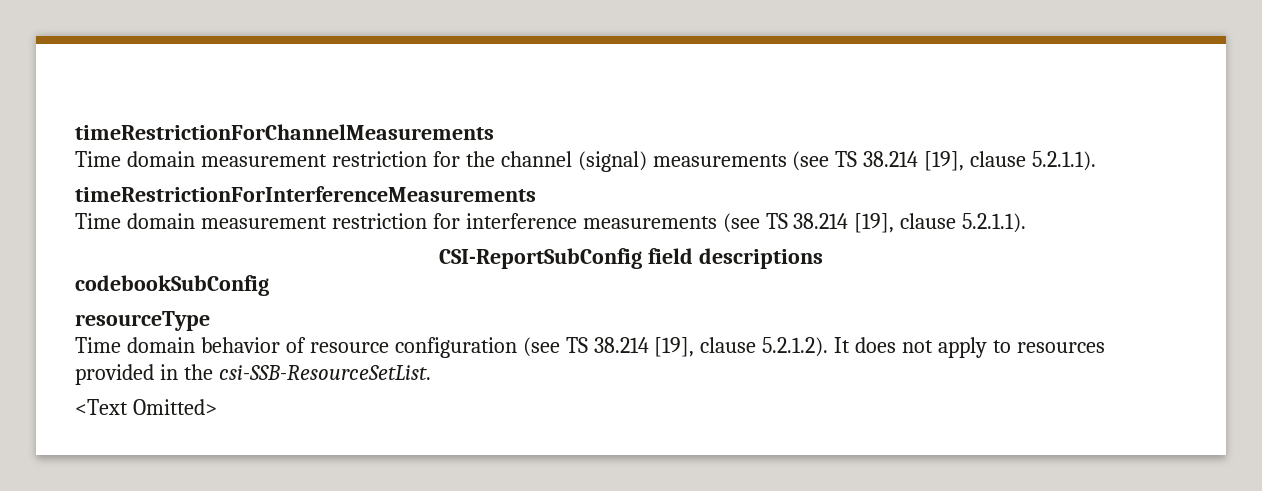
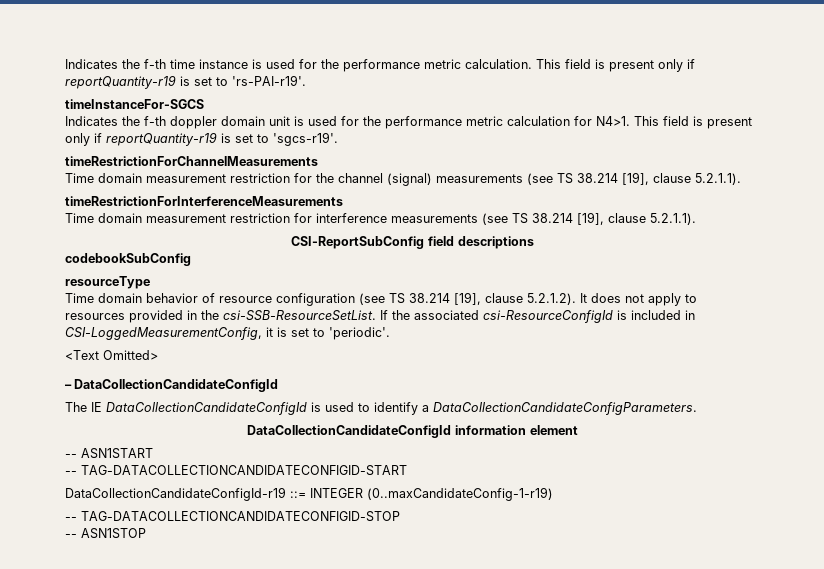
+ Indicates the f-th time instance is used for the performance metric calculation. This field is present only if reportQuantity-r19 is set to 'rs-PAI-r19'.
+ timeInstanceFor-SGCS
+ Indicates the f-th doppler domain unit is used for the performance metric calculation for N4>1. This field is present only if reportQuantity-r19 is set to 'sgcs-r19'.
- Time domain behavior of resource configuration (see TS 38.214 [19], clause 5.2.1.2). It does not apply to resources provided in the csi-SSB-ResourceSetList.
+ Time domain behavior of resource configuration (see TS 38.214 [19], clause 5.2.1.2). It does not apply to resources provided in the csi-SSB-ResourceSetList. If the associated csi-ResourceConfigId is included in CSI-LoggedMeasurementConfig, it is set to 'periodic'.
  <Text Omitted>
+ – DataCollectionCandidateConfigId
+ The IE DataCollectionCandidateConfigId is used to identify a DataCollectionCandidateConfigParameters.
+ DataCollectionCandidateConfigId information element
+ -- ASN1START
+ -- TAG-DATACOLLECTIONCANDIDATECONFIGID-START
+ DataCollectionCandidateConfigId-r19 ::= INTEGER (0..maxCandidateConfig-1-r19)
+ -- TAG-DATACOLLECTIONCANDIDATECONFIGID-STOP
+ -- ASN1STOP

